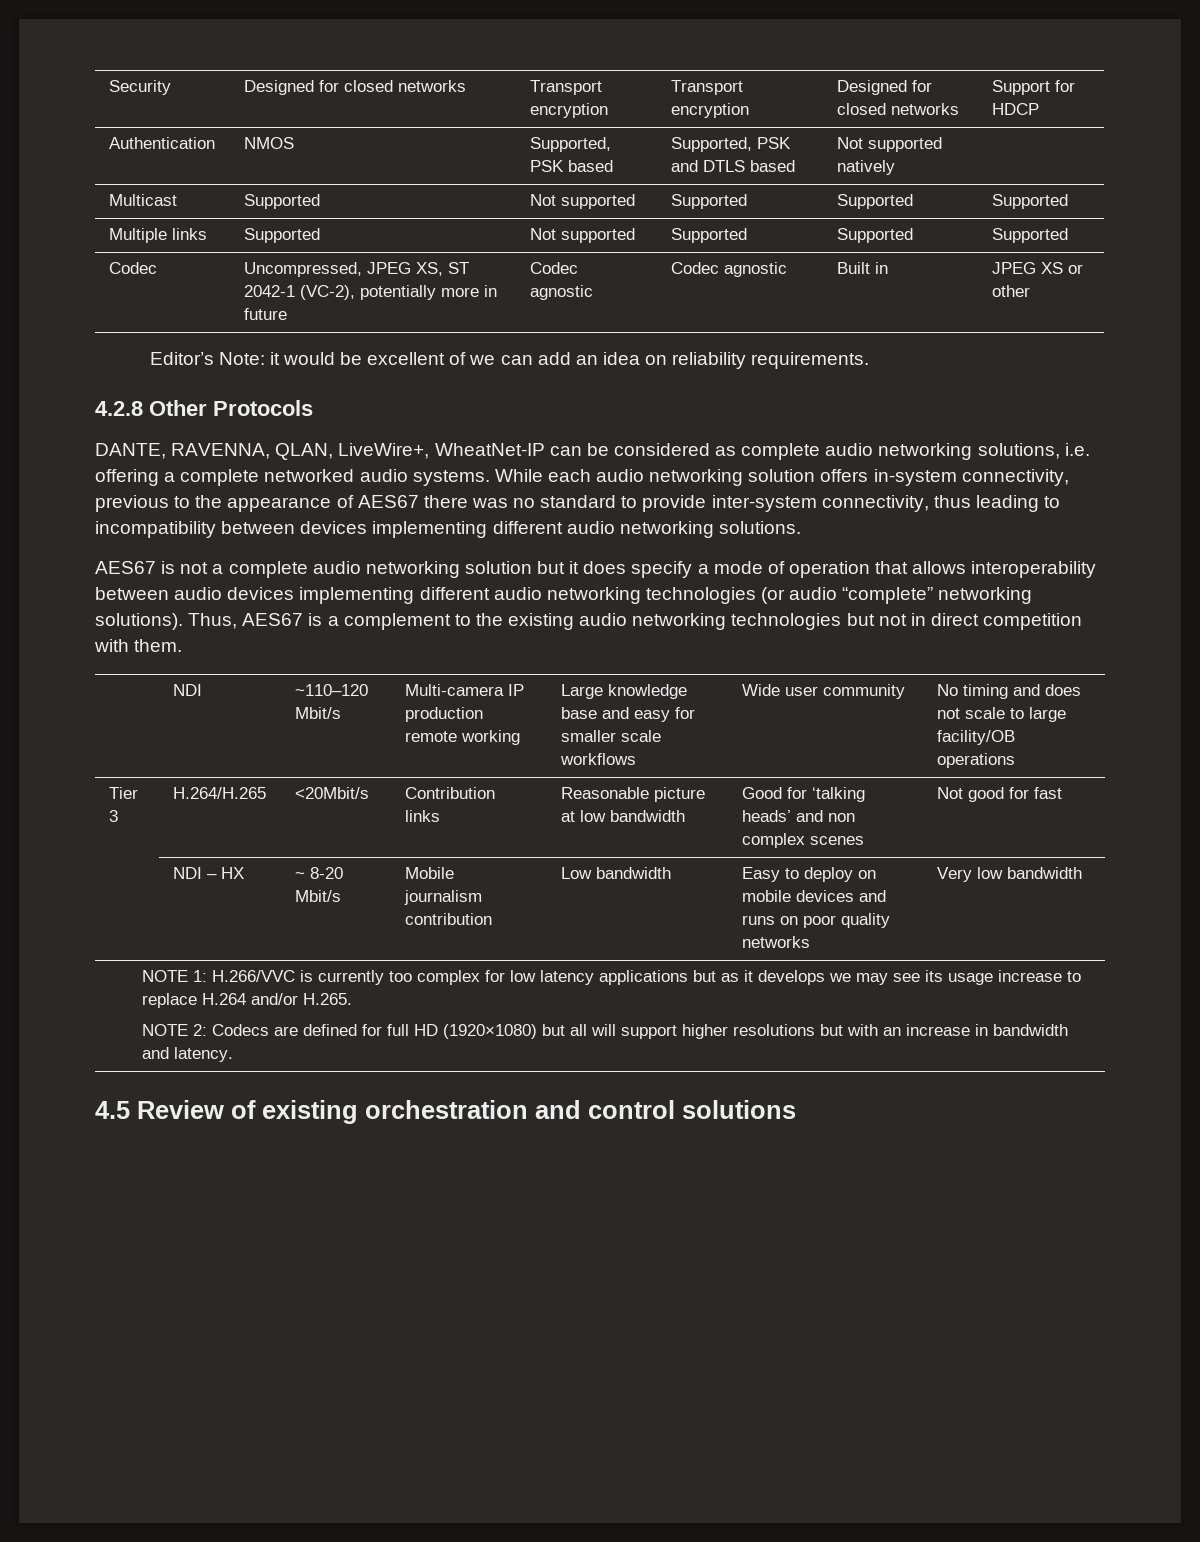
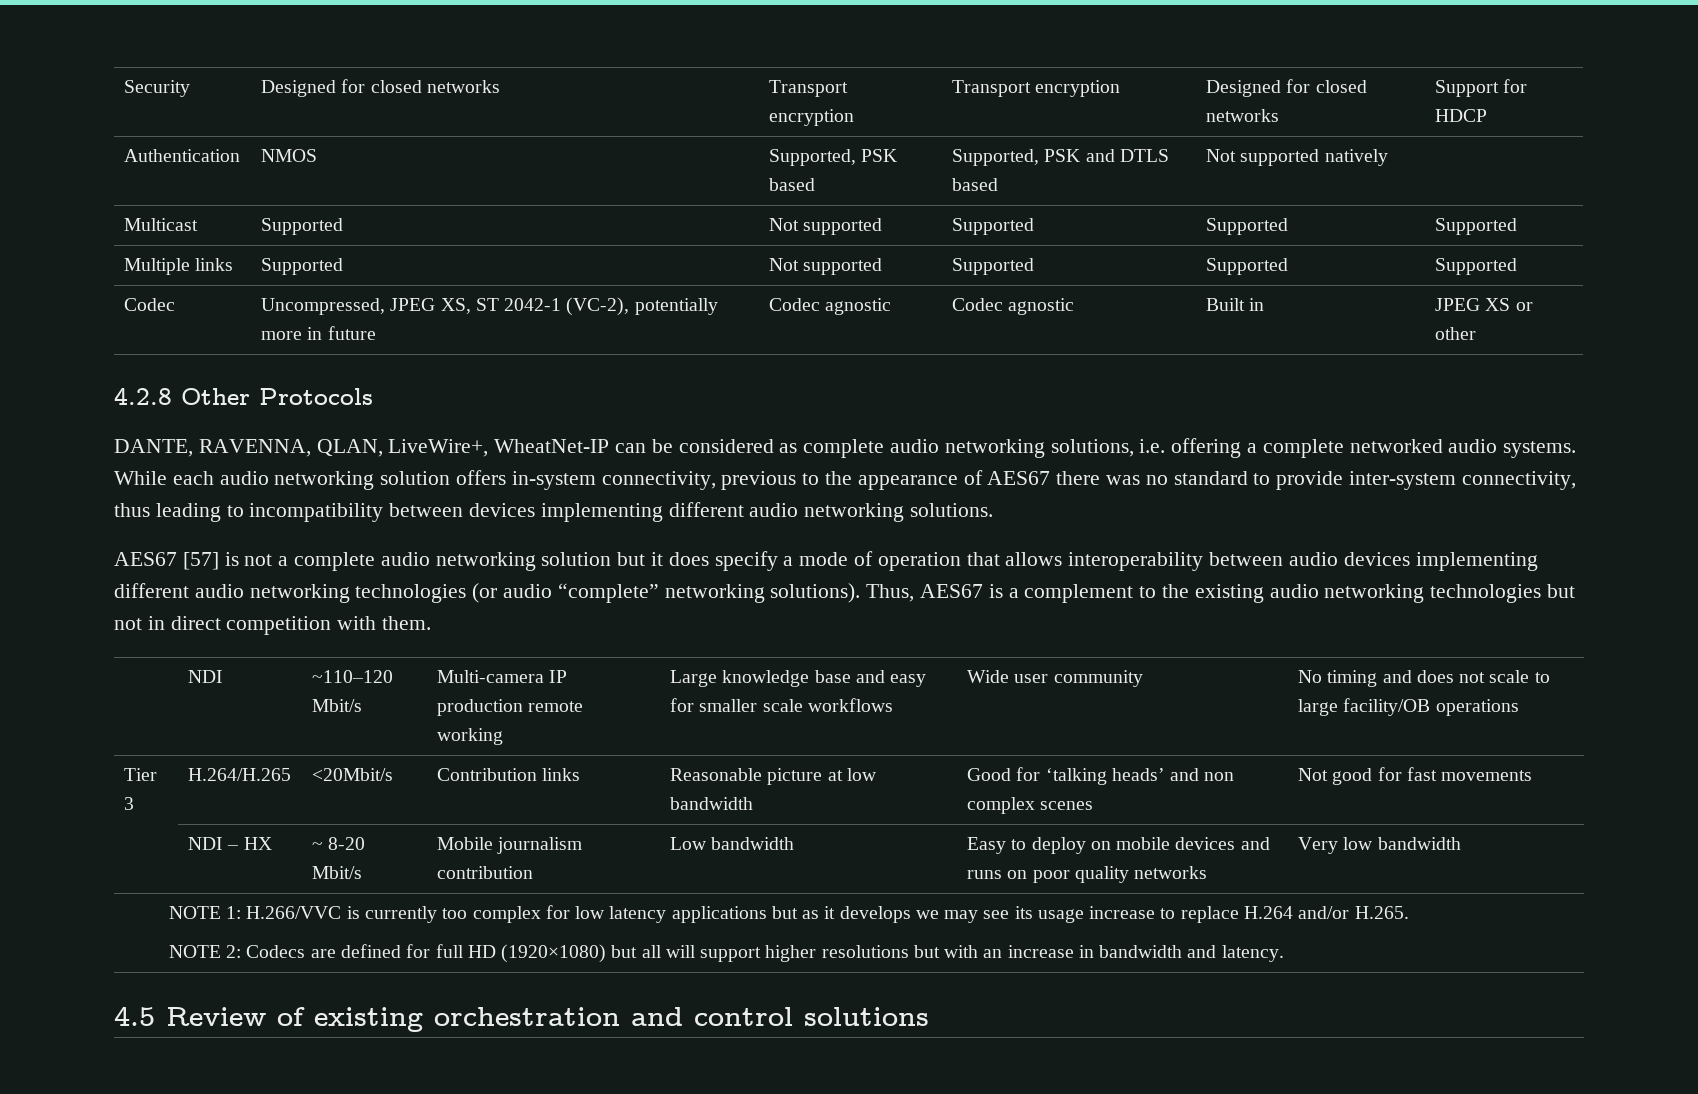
- Editor’s Note: it would be excellent of we can add an idea on reliability requirements.
- AES67 is not a complete audio networking solution but it does specify a mode of operation that allows interoperability between audio devices implementing different audio networking technologies (or audio “complete” networking solutions).
+ AES67 [57] is not a complete audio networking solution but it does specify a mode of operation that allows interoperability between audio devices implementing different audio networking technologies (or audio “complete” networking solutions).
- Tier 3 | H.264/H.265 | <20Mbit/s | Contribution links | Reasonable picture at low bandwidth | Good for ‘talking heads’ and non complex scenes | Not good for fast
+ Tier 3 | H.264/H.265 | <20Mbit/s | Contribution links | Reasonable picture at low bandwidth | Good for ‘talking heads’ and non complex scenes | Not good for fast movements

